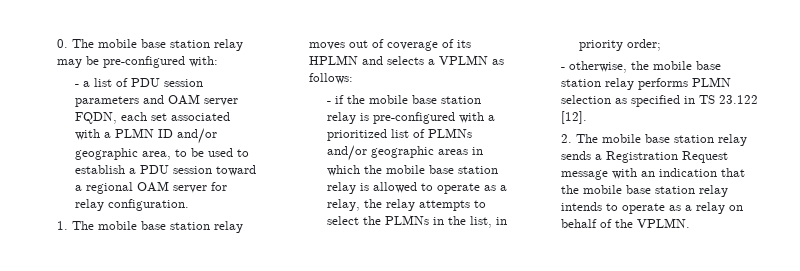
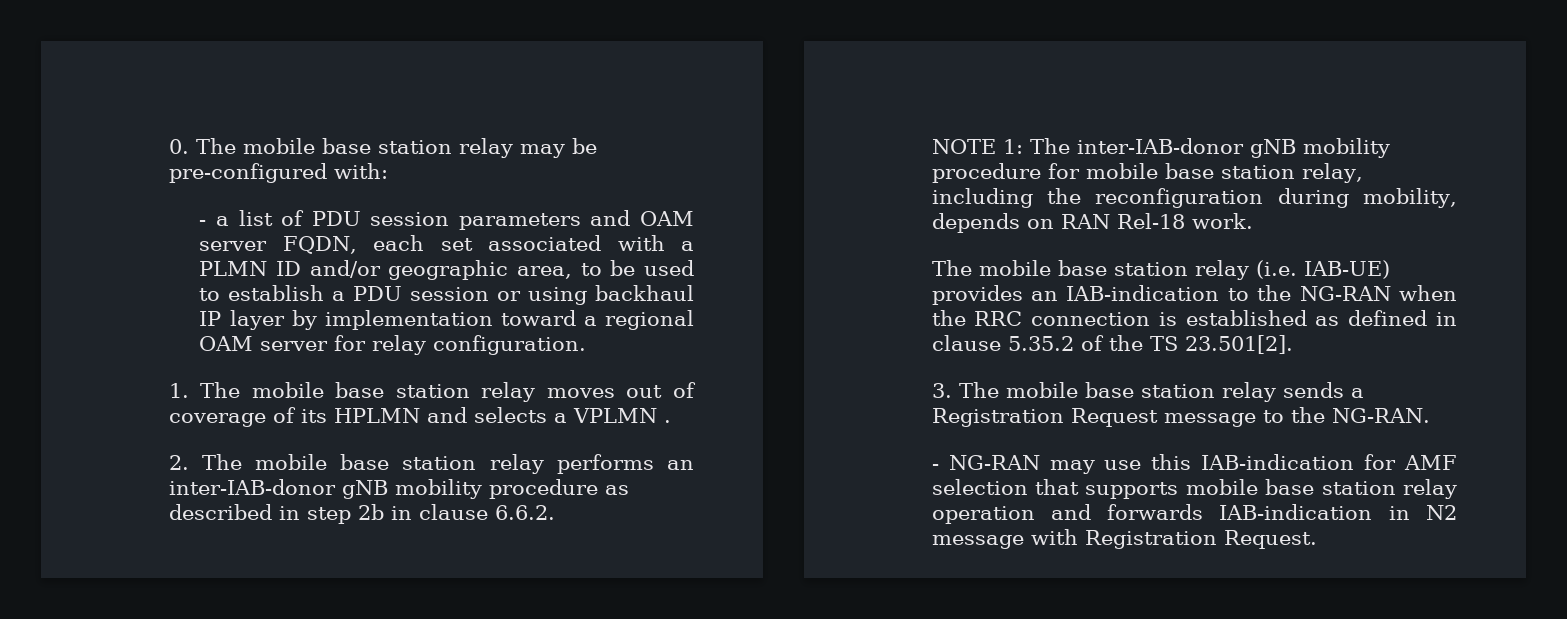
- - a list of PDU session parameters and OAM server FQDN, each set associated with a PLMN ID and/or geographic area, to be used to establish a PDU session toward a regional OAM server for relay configuration.
+ - a list of PDU session parameters and OAM server FQDN, each set associated with a PLMN ID and/or geographic area, to be used to establish a PDU session or using backhaul IP layer by implementation toward a regional OAM server for relay configuration.
- 1. The mobile base station relay moves out of coverage of its HPLMN and selects a VPLMN as follows:
- - if the mobile base station relay is pre-configured with a prioritized list of PLMNs and/or geographic areas in which the mobile base station relay is allowed to operate as a relay, the relay attempts to select the PLMNs in the list, in priority order;
- - otherwise, the mobile base station relay performs PLMN selection as specified in TS 23.122 [12].
- 2. The mobile base station relay sends a Registration Request message with an indication that the mobile base station relay intends to operate as a relay on behalf of the VPLMN.
+ 1. The mobile base station relay moves out of coverage of its HPLMN and selects a VPLMN .
+ 2. The mobile base station relay performs an inter-IAB-donor gNB mobility procedure as described in step 2b in clause 6.6.2.
+ NOTE 1: The inter-IAB-donor gNB mobility procedure for mobile base station relay, including the reconfiguration during mobility, depends on RAN Rel-18 work.
+ The mobile base station relay (i.e. IAB-UE) provides an IAB-indication to the NG-RAN when the RRC connection is established as defined in clause 5.35.2 of the TS 23.501[2].
+ 3. The mobile base station relay sends a Registration Request message to the NG-RAN.
+ - NG-RAN may use this IAB-indication for AMF selection that supports mobile base station relay operation and forwards IAB-indication in N2 message with Registration Request.

